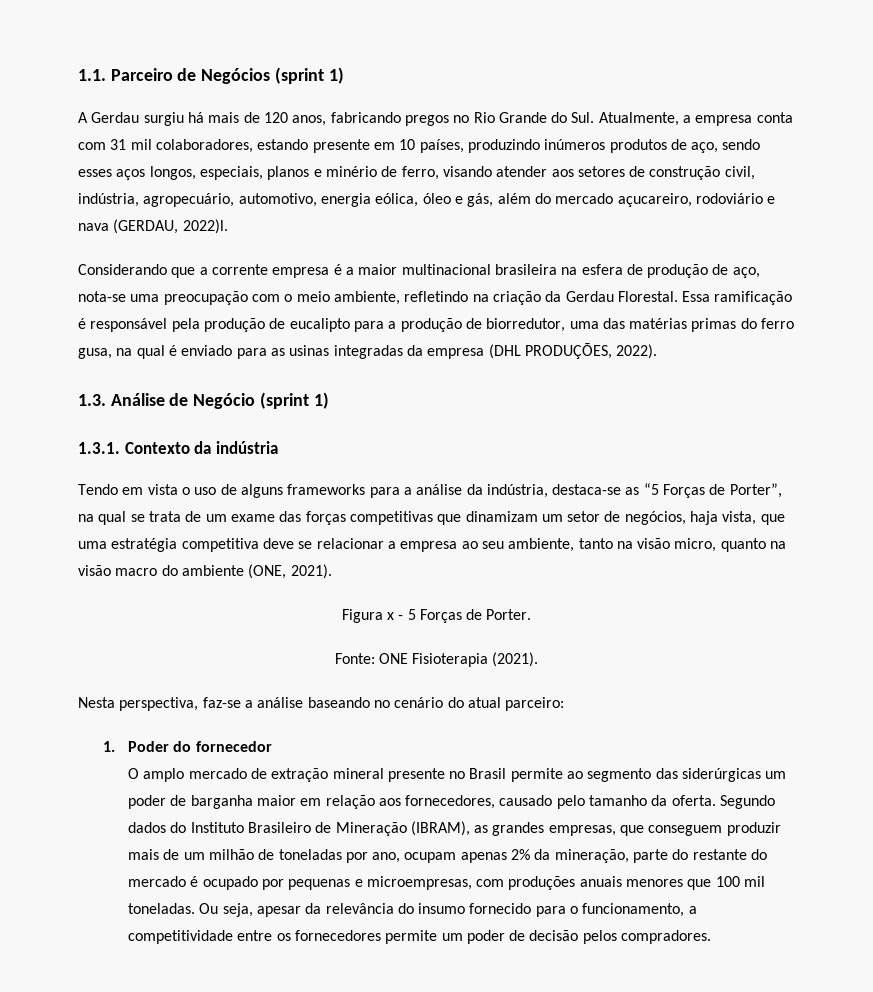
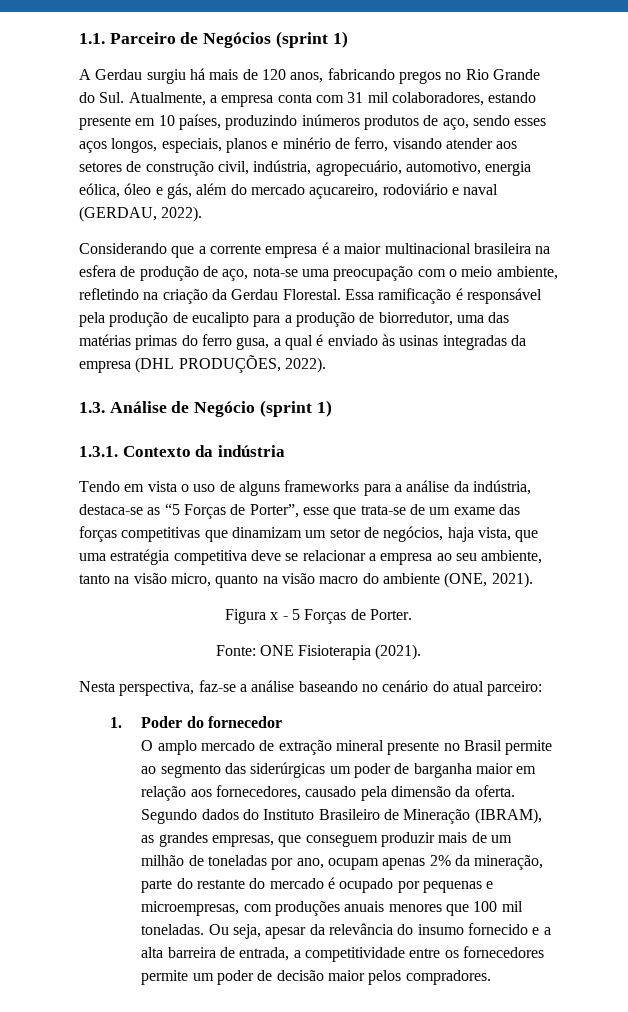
- A Gerdau surgiu há mais de 120 anos, fabricando pregos no Rio Grande do Sul. Atualmente, a empresa conta com 31 mil colaboradores, estando presente em 10 países, produzindo inúmeros produtos de aço, sendo esses aços longos, especiais, planos e minério de ferro, visando atender aos setores de construção civil, indústria, agropecuário, automotivo, energia eólica, óleo e gás, além do mercado açucareiro, rodoviário e nava (GERDAU, 2022)l.
+ A Gerdau surgiu há mais de 120 anos, fabricando pregos no Rio Grande do Sul. Atualmente, a empresa conta com 31 mil colaboradores, estando presente em 10 países, produzindo inúmeros produtos de aço, sendo esses aços longos, especiais, planos e minério de ferro, visando atender aos setores de construção civil, indústria, agropecuário, automotivo, energia eólica, óleo e gás, além do mercado açucareiro, rodoviário e naval (GERDAU, 2022).
- Essa ramificação é responsável pela produção de eucalipto para a produção de biorredutor, uma das matérias primas do ferro gusa, na qual é enviado para as usinas integradas da empresa (DHL PRODUÇÕES, 2022).
+ Essa ramificação é responsável pela produção de eucalipto para a produção de biorredutor, uma das matérias primas do ferro gusa, a qual é enviado às usinas integradas da empresa (DHL PRODUÇÕES, 2022).
- Tendo em vista o uso de alguns frameworks para a análise da indústria, destaca-se as “5 Forças de Porter”, na qual se trata de um exame das forças competitivas que dinamizam um setor de negócios, haja vista, que uma estratégia competitiva deve se relacionar a empresa ao seu ambiente, tanto na visão micro, quanto na visão macro do ambiente (ONE, 2021).
+ Tendo em vista o uso de alguns frameworks para a análise da indústria, destaca-se as “5 Forças de Porter”, esse que trata-se de um exame das forças competitivas que dinamizam um setor de negócios, haja vista, que uma estratégia competitiva deve se relacionar a empresa ao seu ambiente, tanto na visão micro, quanto na visão macro do ambiente (ONE, 2021).
- O amplo mercado de extração mineral presente no Brasil permite ao segmento das siderúrgicas um poder de barganha maior em relação aos fornecedores, causado pelo tamanho da oferta.
+ O amplo mercado de extração mineral presente no Brasil permite ao segmento das siderúrgicas um poder de barganha maior em relação aos fornecedores, causado pela dimensão da oferta.
- Ou seja, apesar da relevância do insumo fornecido para o funcionamento, a competitividade entre os fornecedores permite um poder de decisão pelos compradores.
+ Ou seja, apesar da relevância do insumo fornecido e a alta barreira de entrada, a competitividade entre os fornecedores permite um poder de decisão maior pelos compradores.

